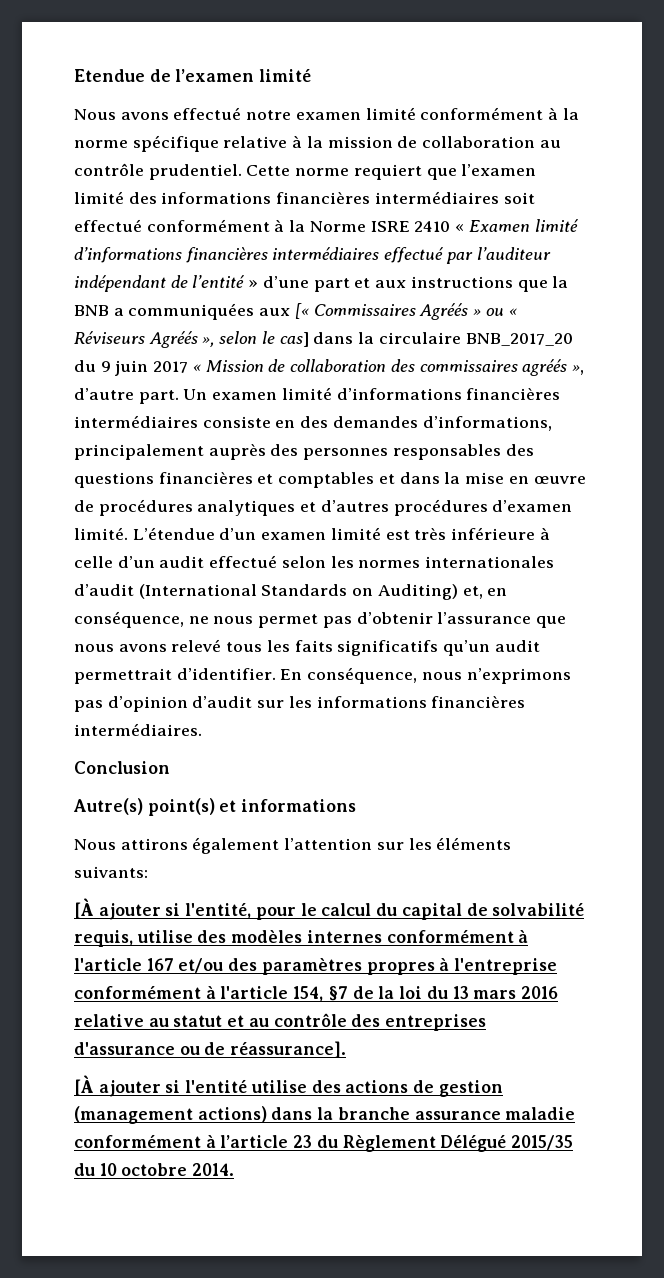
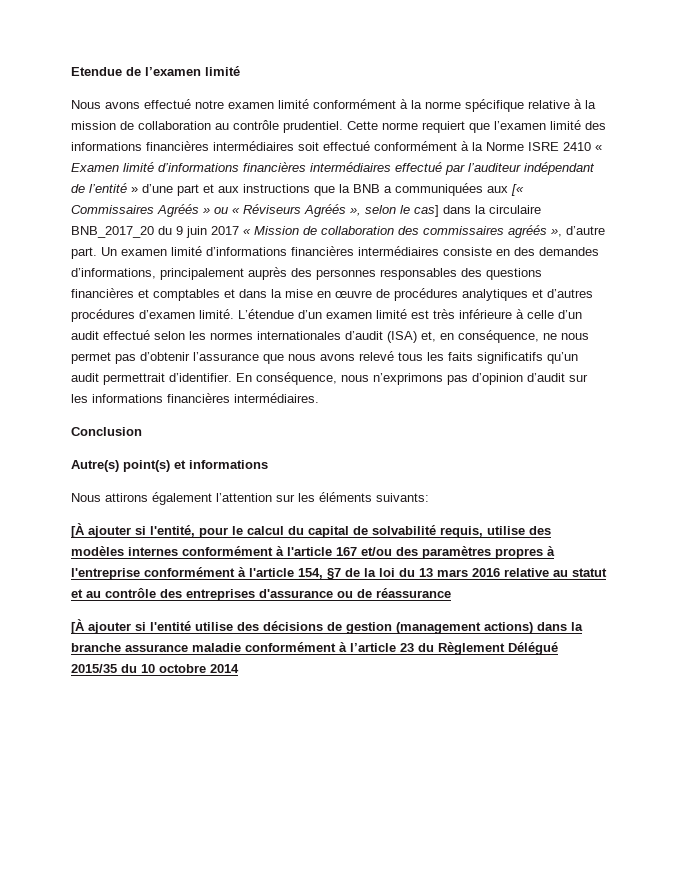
- L’étendue d’un examen limité est très inférieure à celle d’un audit effectué selon les normes internationales d’audit (International Standards on Auditing) et, en conséquence, ne nous permet pas d’obtenir l’assurance que nous avons relevé tous les faits significatifs qu’un audit permettrait d’identifier.
+ L’étendue d’un examen limité est très inférieure à celle d’un audit effectué selon les normes internationales d’audit (ISA) et, en conséquence, ne nous permet pas d’obtenir l’assurance que nous avons relevé tous les faits significatifs qu’un audit permettrait d’identifier.
- [À ajouter si l'entité, pour le calcul du capital de solvabilité requis, utilise des modèles internes conformément à l'article 167 et/ou des paramètres propres à l'entreprise conformément à l'article 154, §7 de la loi du 13 mars 2016 relative au statut et au contrôle des entreprises d'assurance ou de réassurance].
+ [À ajouter si l'entité, pour le calcul du capital de solvabilité requis, utilise des modèles internes conformément à l'article 167 et/ou des paramètres propres à l'entreprise conformément à l'article 154, §7 de la loi du 13 mars 2016 relative au statut et au contrôle des entreprises d'assurance ou de réassurance
- [À ajouter si l'entité utilise des actions de gestion (management actions) dans la branche assurance maladie conformément à l’article 23 du Règlement Délégué 2015/35 du 10 octobre 2014.
+ [À ajouter si l'entité utilise des décisions de gestion (management actions) dans la branche assurance maladie conformément à l’article 23 du Règlement Délégué 2015/35 du 10 octobre 2014

